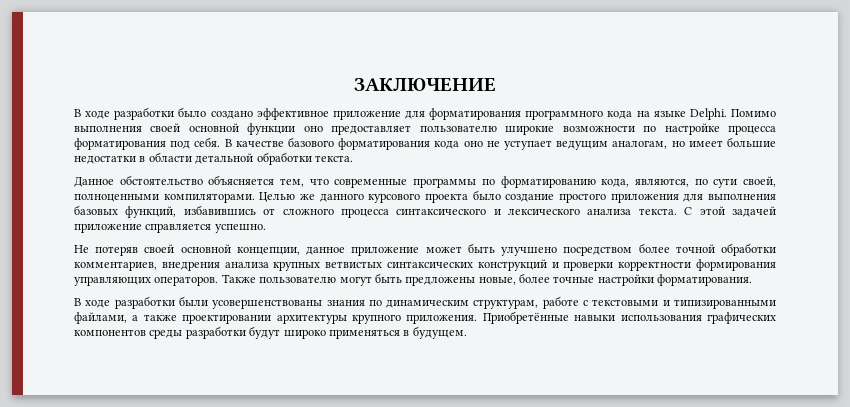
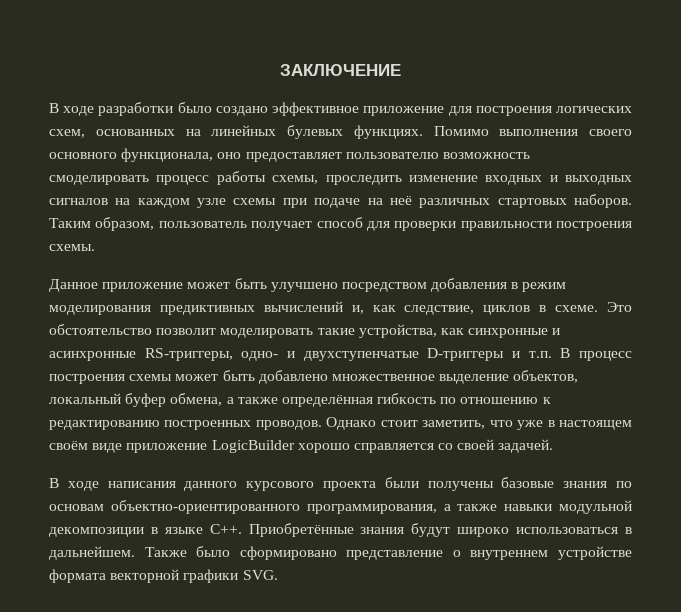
- В ходе разработки было создано эффективное приложение для форматирования программного кода на языке Delphi. Помимо выполнения своей основной функции оно предоставляет пользователю широкие возможности по настройке процесса форматирования под себя. В качестве базового форматирования кода оно не уступает ведущим аналогам, но имеет большие недостатки в области детальной обработки текста.
- Данное обстоятельство объясняется тем, что современные программы по форматированию кода, являются, по сути своей, полноценными компиляторами. Целью же данного курсового проекта было создание простого приложения для выполнения базовых функций, избавившись от сложного процесса синтаксического и лексического анализа текста. С этой задачей приложение справляется успешно.
- Не потеряв своей основной концепции, данное приложение может быть улучшено посредством более точной обработки комментариев, внедрения анализа крупных ветвистых синтаксических конструкций и проверки корректности формирования управляющих операторов. Также пользователю могут быть предложены новые, более точные настройки форматирования.
- В ходе разработки были усовершенствованы знания по динамическим структурам, работе с текстовыми и типизированными файлами, а также проектировании архитектуры крупного приложения. Приобретённые навыки использования графических компонентов среды разработки будут широко применяться в будущем.
+ В ходе разработки было создано эффективное приложение для построения логических схем, основанных на линейных булевых функциях. Помимо выполнения своего основного функционала, оно предоставляет пользователю возможность смоделировать процесс работы схемы, проследить изменение входных и выходных сигналов на каждом узле схемы при подаче на неё различных стартовых наборов. Таким образом, пользователь получает способ для проверки правильности построения схемы.
+ Данное приложение может быть улучшено посредством добавления в режим моделирования предиктивных вычислений и, как следствие, циклов в схеме. Это обстоятельство позволит моделировать такие устройства, как синхронные и асинхронные RS-триггеры, одно- и двухступенчатые D-триггеры и т.п. В процесс построения схемы может быть добавлено множественное выделение объектов, локальный буфер обмена, а также определённая гибкость по отношению к редактированию построенных проводов. Однако стоит заметить, что уже в настоящем своём виде приложение LogicBuilder хорошо справляется со своей задачей.
+ В ходе написания данного курсового проекта были получены базовые знания по основам объектно-ориентированного программирования, а также навыки модульной декомпозиции в языке C++. Приобретённые знания будут широко использоваться в дальнейшем. Также было сформировано представление о внутреннем устройстве формата векторной графики SVG.

